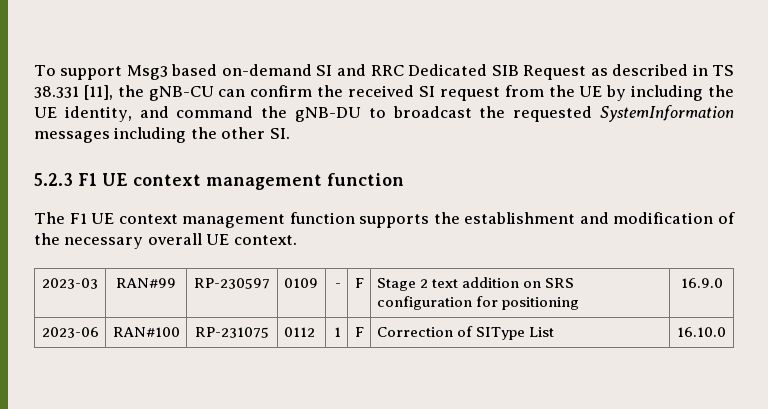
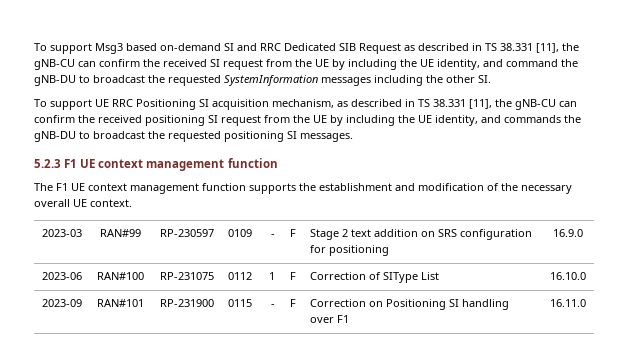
+ To support UE RRC Positioning SI acquisition mechanism, as described in TS 38.331 [11], the gNB-CU can confirm the received positioning SI request from the UE by including the UE identity, and commands the gNB-DU to broadcast the requested positioning SI messages.
+ 2023-09 | RAN#101 | RP-231900 | 0115 | - | F | Correction on Positioning SI handling over F1 | 16.11.0

